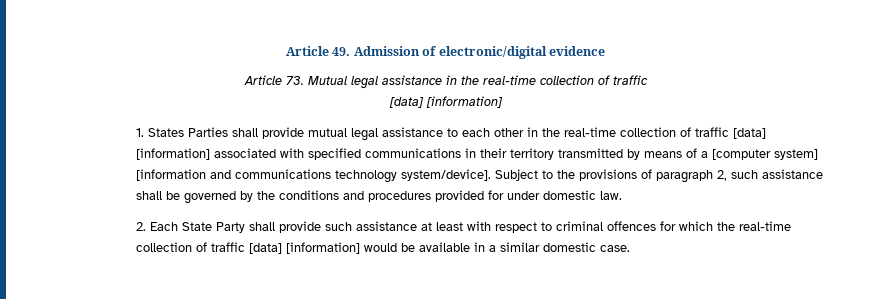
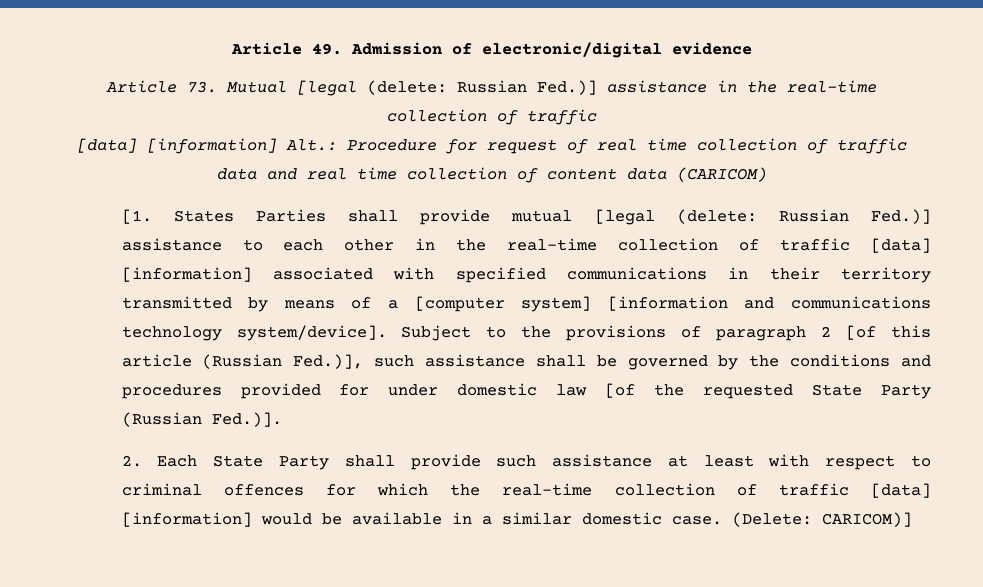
- Article 73. Mutual legal assistance in the real-time collection of traffic
- [data] [information]
- 1. States Parties shall provide mutual legal assistance to each other in the real-time collection of traffic [data] [information] associated with specified communications in their territory transmitted by means of a [computer system] [information and communications technology system/device].
+ Article 73. Mutual [legal (delete: Russian Fed.)] assistance in the real-time collection of traffic
+ [data] [information] Alt.: Procedure for request of real time collection of traffic data and real time collection of content data (CARICOM)
+ [1. States Parties shall provide mutual [legal (delete: Russian Fed.)] assistance to each other in the real-time collection of traffic [data] [information] associated with specified communications in their territory transmitted by means of a [computer system] [information and communications technology system/device].
- Subject to the provisions of paragraph 2, such assistance shall be governed by the conditions and procedures provided for under domestic law.
+ Subject to the provisions of paragraph 2 [of this article (Russian Fed.)], such assistance shall be governed by the conditions and procedures provided for under domestic law [of the requested State Party (Russian Fed.)].
+ (Delete: CARICOM)]

